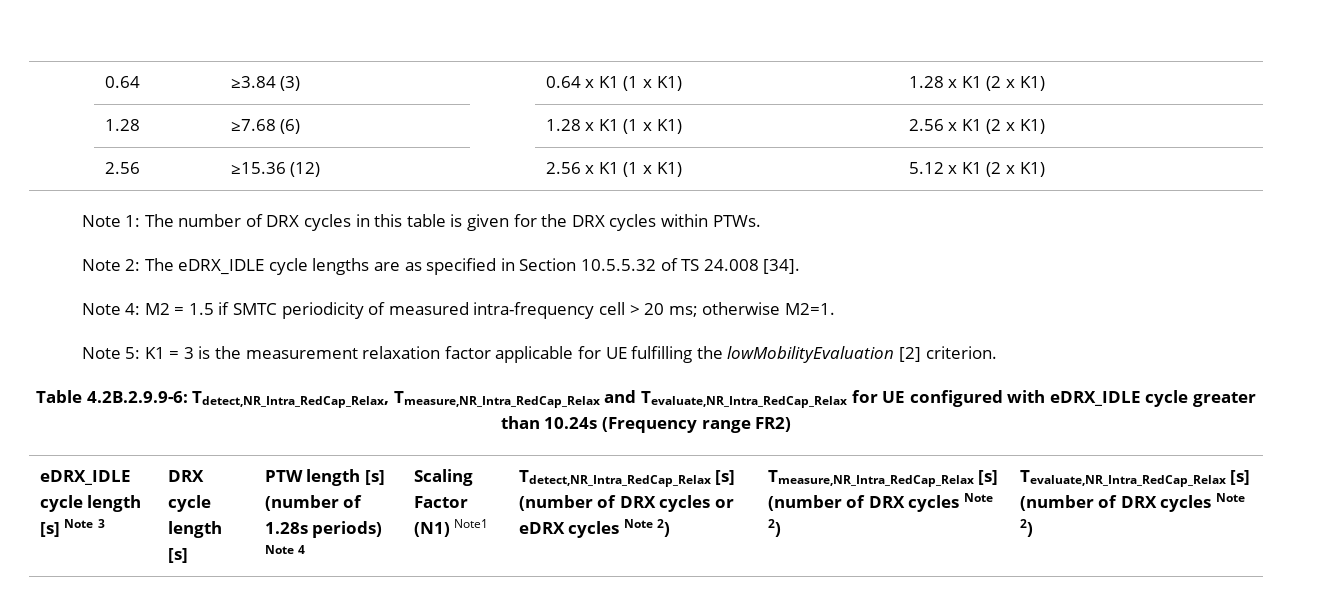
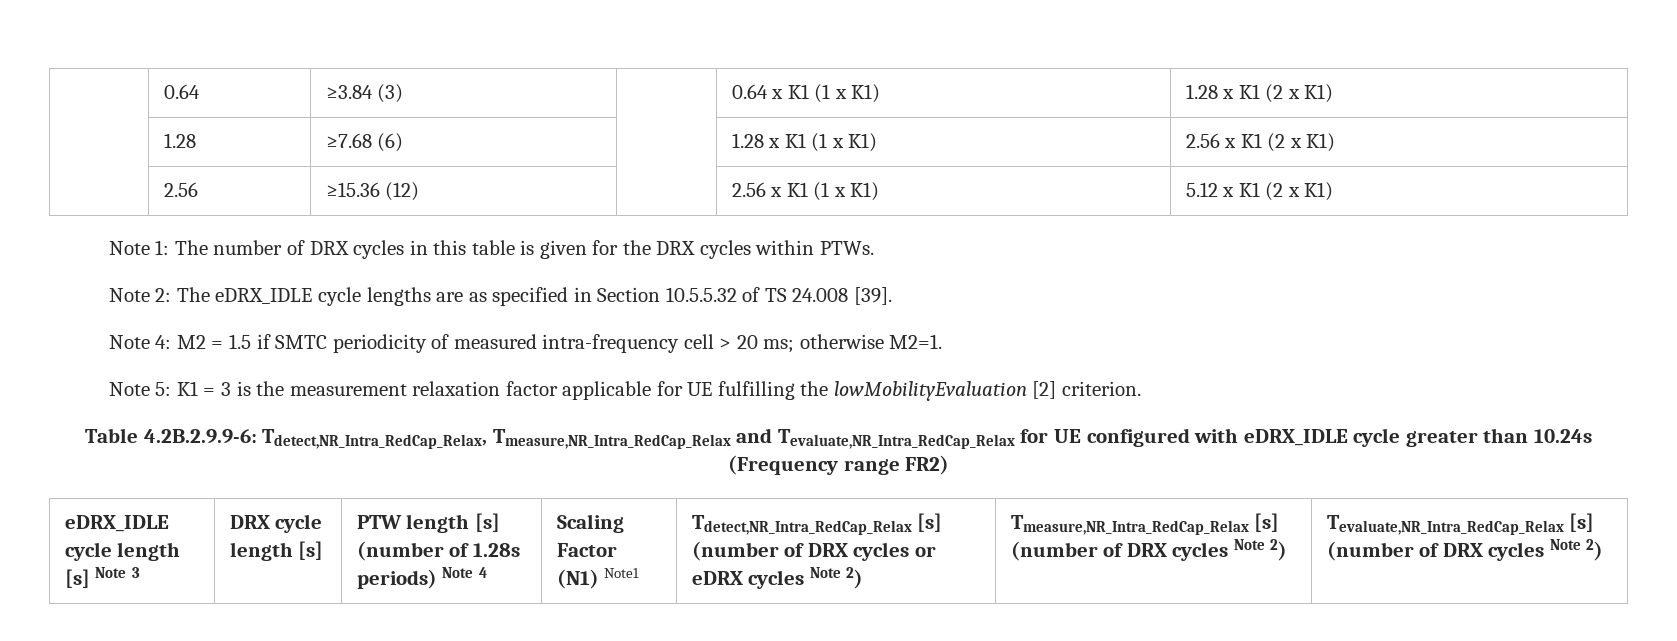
- Note 2: The eDRX_IDLE cycle lengths are as specified in Section 10.5.5.32 of TS 24.008 [34].
+ Note 2: The eDRX_IDLE cycle lengths are as specified in Section 10.5.5.32 of TS 24.008 [39].

